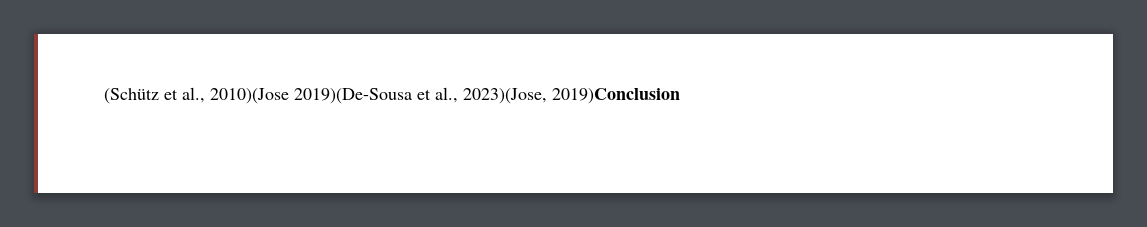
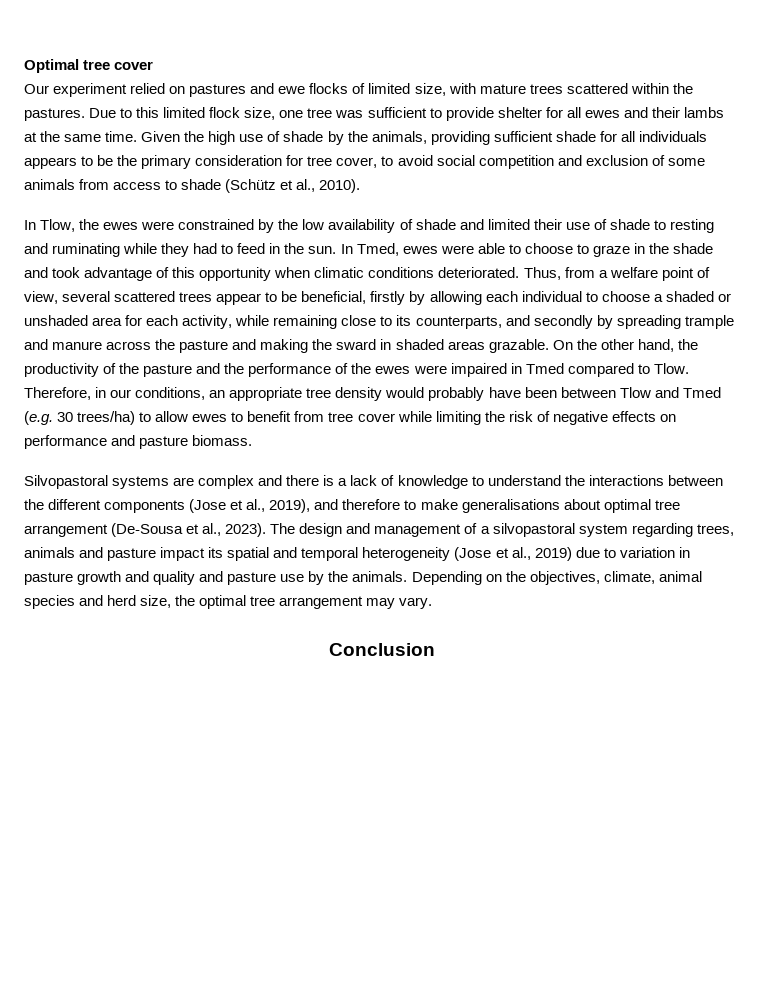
- (Schütz et al., 2010)(Jose 2019)(De-Sousa et al., 2023)(Jose, 2019)Conclusion
+ Optimal tree cover
+ Our experiment relied on pastures and ewe flocks of limited size, with mature trees scattered within the pastures. Due to this limited flock size, one tree was sufficient to provide shelter for all ewes and their lambs at the same time. Given the high use of shade by the animals, providing sufficient shade for all individuals appears to be the primary consideration for tree cover, to avoid social competition and exclusion of some animals from access to shade (Schütz et al., 2010).
+ In Tlow, the ewes were constrained by the low availability of shade and limited their use of shade to resting and ruminating while they had to feed in the sun. In Tmed, ewes were able to choose to graze in the shade and took advantage of this opportunity when climatic conditions deteriorated. Thus, from a welfare point of view, several scattered trees appear to be beneficial, firstly by allowing each individual to choose a shaded or unshaded area for each activity, while remaining close to its counterparts, and secondly by spreading trample and manure across the pasture and making the sward in shaded areas grazable. On the other hand, the productivity of the pasture and the performance of the ewes were impaired in Tmed compared to Tlow. Therefore, in our conditions, an appropriate tree density would probably have been between Tlow and Tmed (e.g. 30 trees/ha) to allow ewes to benefit from tree cover while limiting the risk of negative effects on performance and pasture biomass.
+ Silvopastoral systems are complex and there is a lack of knowledge to understand the interactions between the different components (Jose et al., 2019), and therefore to make generalisations about optimal tree arrangement (De-Sousa et al., 2023). The design and management of a silvopastoral system regarding trees, animals and pasture impact its spatial and temporal heterogeneity (Jose et al., 2019) due to variation in pasture growth and quality and pasture use by the animals. Depending on the objectives, climate, animal species and herd size, the optimal tree arrangement may vary.
+ Conclusion

